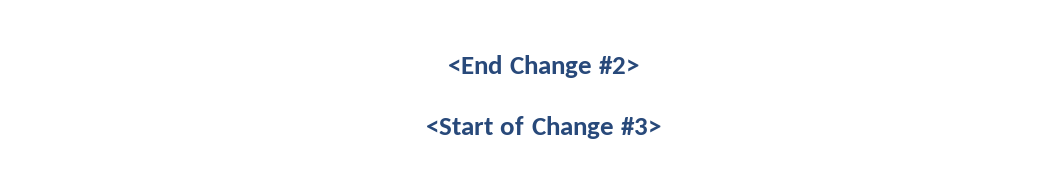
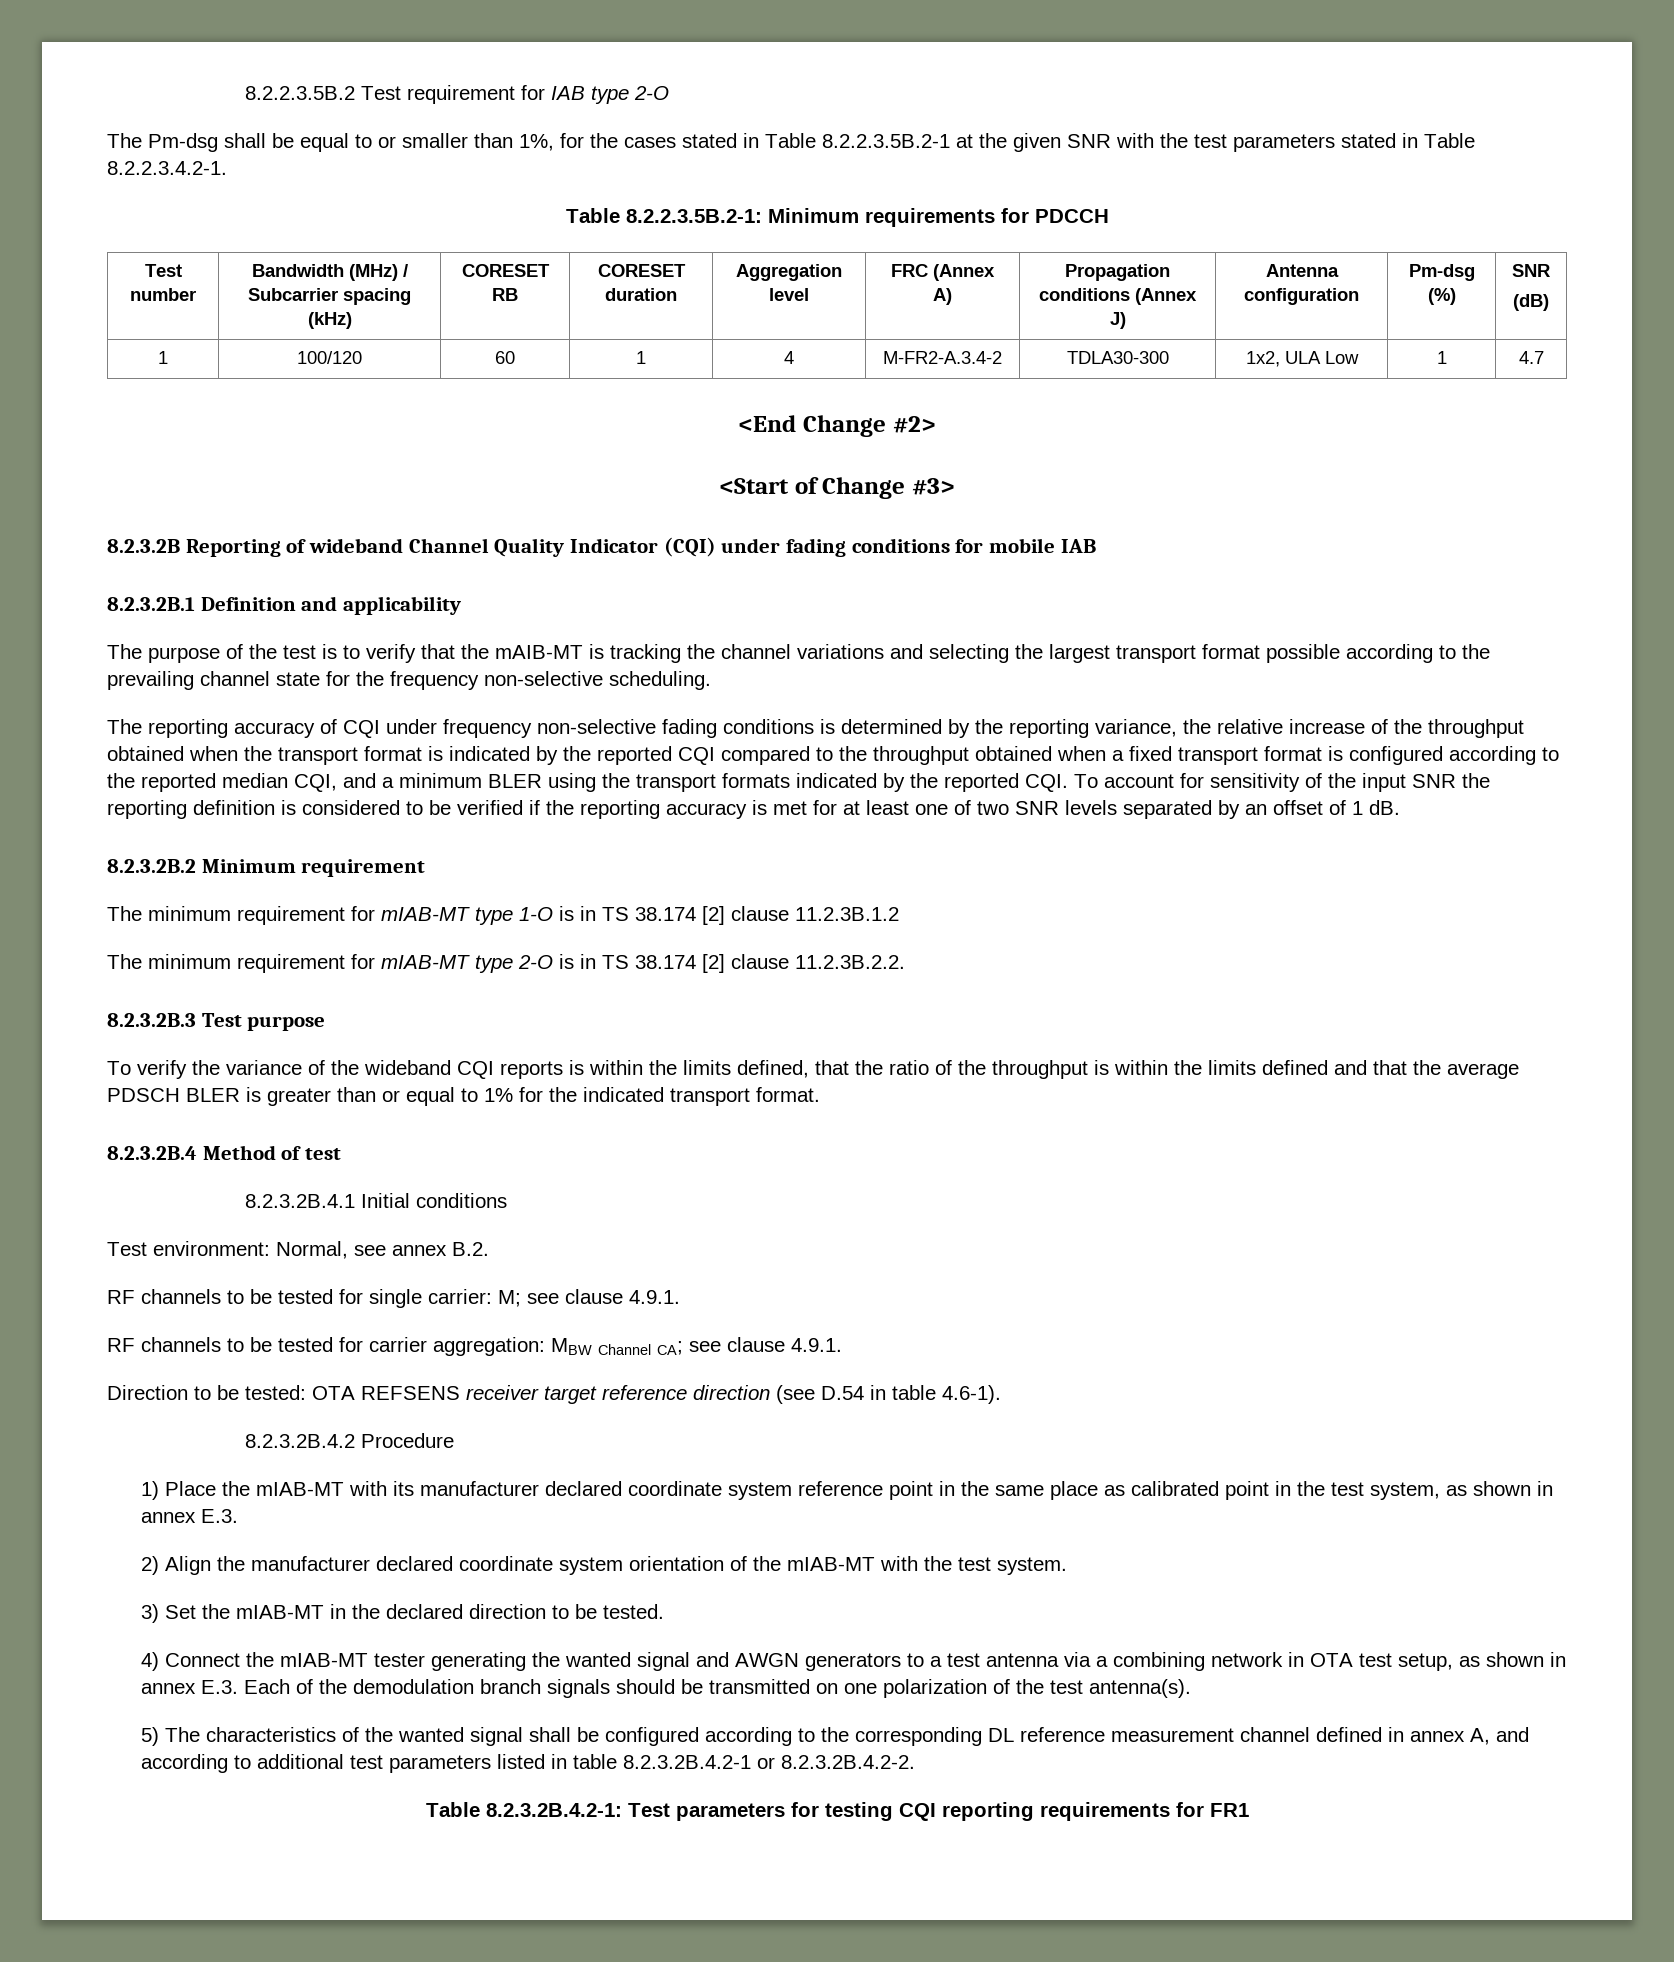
+ 8.2.2.3.5B.2 Test requirement for IAB type 2-O
+ The Pm-dsg shall be equal to or smaller than 1%, for the cases stated in Table 8.2.2.3.5B.2-1 at the given SNR with the test parameters stated in Table 8.2.2.3.4.2-1.
+ Table 8.2.2.3.5B.2-1: Minimum requirements for PDCCH
+ Test number | Bandwidth (MHz) / Subcarrier spacing (kHz) | CORESET RB | CORESET duration | Aggregation level | FRC (Annex A) | Propagation conditions (Annex J) | Antenna configuration | Pm-dsg (%) | SNR
+ (dB)
+ 1 | 100/120 | 60 | 1 | 4 | M-FR2-A.3.4-2 | TDLA30-300 | 1x2, ULA Low | 1 | 4.7
+ 8.2.3.2B Reporting of wideband Channel Quality Indicator (CQI) under fading conditions for mobile IAB
+ 8.2.3.2B.1 Definition and applicability
+ The purpose of the test is to verify that the mAIB-MT is tracking the channel variations and selecting the largest transport format possible according to the prevailing channel state for the frequency non-selective scheduling.
+ The reporting accuracy of CQI under frequency non-selective fading conditions is determined by the reporting variance, the relative increase of the throughput obtained when the transport format is indicated by the reported CQI compared to the throughput obtained when a fixed transport format is configured according to the reported median CQI, and a minimum BLER using the transport formats indicated by the reported CQI. To account for sensitivity of the input SNR the reporting definition is considered to be verified if the reporting accuracy is met for at least one of two SNR levels separated by an offset of 1 dB.
+ 8.2.3.2B.2 Minimum requirement
+ The minimum requirement for mIAB-MT type 1-O is in TS 38.174 [2] clause 11.2.3B.1.2
+ The minimum requirement for mIAB-MT type 2-O is in TS 38.174 [2] clause 11.2.3B.2.2.
+ 8.2.3.2B.3 Test purpose
+ To verify the variance of the wideband CQI reports is within the limits defined, that the ratio of the throughput is within the limits defined and that the average PDSCH BLER is greater than or equal to 1% for the indicated transport format.
+ 8.2.3.2B.4 Method of test
+ 8.2.3.2B.4.1 Initial conditions
+ Test environment: Normal, see annex B.2.
+ RF channels to be tested for single carrier: M; see clause 4.9.1.
+ RF channels to be tested for carrier aggregation: MBW Channel CA; see clause 4.9.1.
+ Direction to be tested: OTA REFSENS receiver target reference direction (see D.54 in table 4.6-1).
+ 8.2.3.2B.4.2 Procedure
+ 1) Place the mIAB-MT with its manufacturer declared coordinate system reference point in the same place as calibrated point in the test system, as shown in annex E.3.
+ 2) Align the manufacturer declared coordinate system orientation of the mIAB-MT with the test system.
+ 3) Set the mIAB-MT in the declared direction to be tested.
+ 4) Connect the mIAB-MT tester generating the wanted signal and AWGN generators to a test antenna via a combining network in OTA test setup, as shown in annex E.3. Each of the demodulation branch signals should be transmitted on one polarization of the test antenna(s).
+ 5) The characteristics of the wanted signal shall be configured according to the corresponding DL reference measurement channel defined in annex A, and according to additional test parameters listed in table 8.2.3.2B.4.2-1 or 8.2.3.2B.4.2-2.
+ Table 8.2.3.2B.4.2-1: Test parameters for testing CQI reporting requirements for FR1

